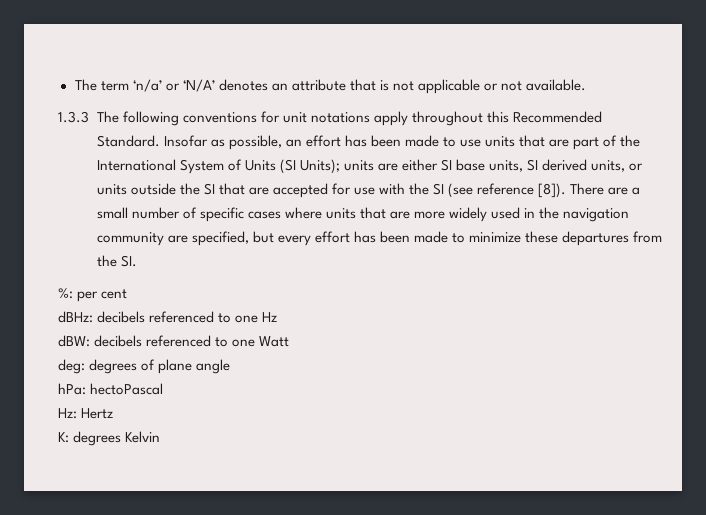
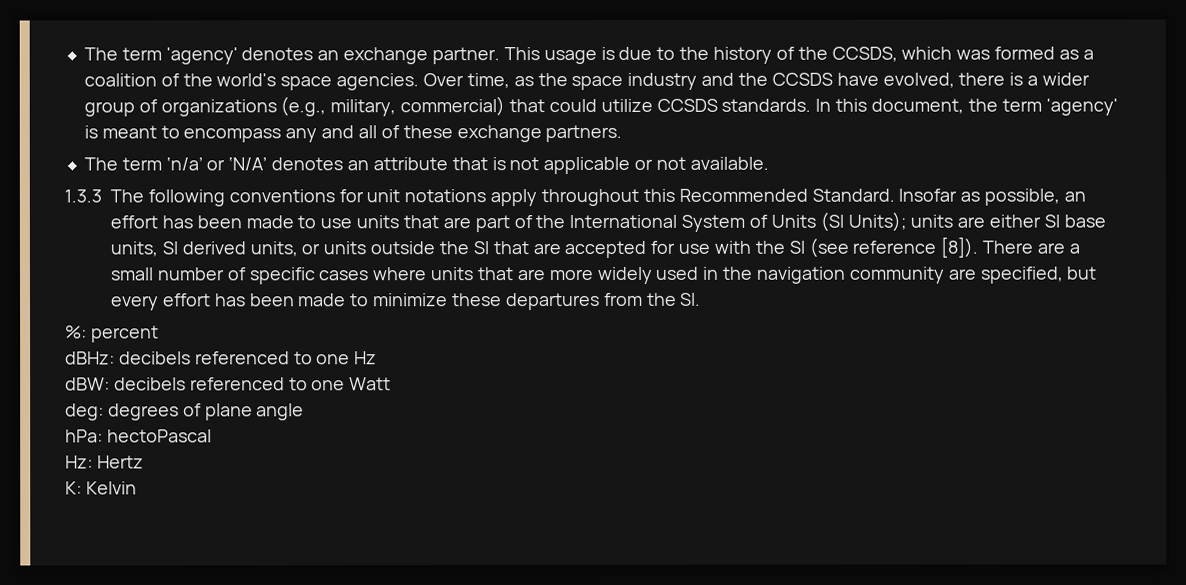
+ The term 'agency' denotes an exchange partner. This usage is due to the history of the CCSDS, which was formed as a coalition of the world's space agencies. Over time, as the space industry and the CCSDS have evolved, there is a wider group of organizations (e.g., military, commercial) that could utilize CCSDS standards. In this document, the term 'agency' is meant to encompass any and all of these exchange partners.
- %: per cent
+ %: percent
- K: degrees Kelvin
+ K: Kelvin

